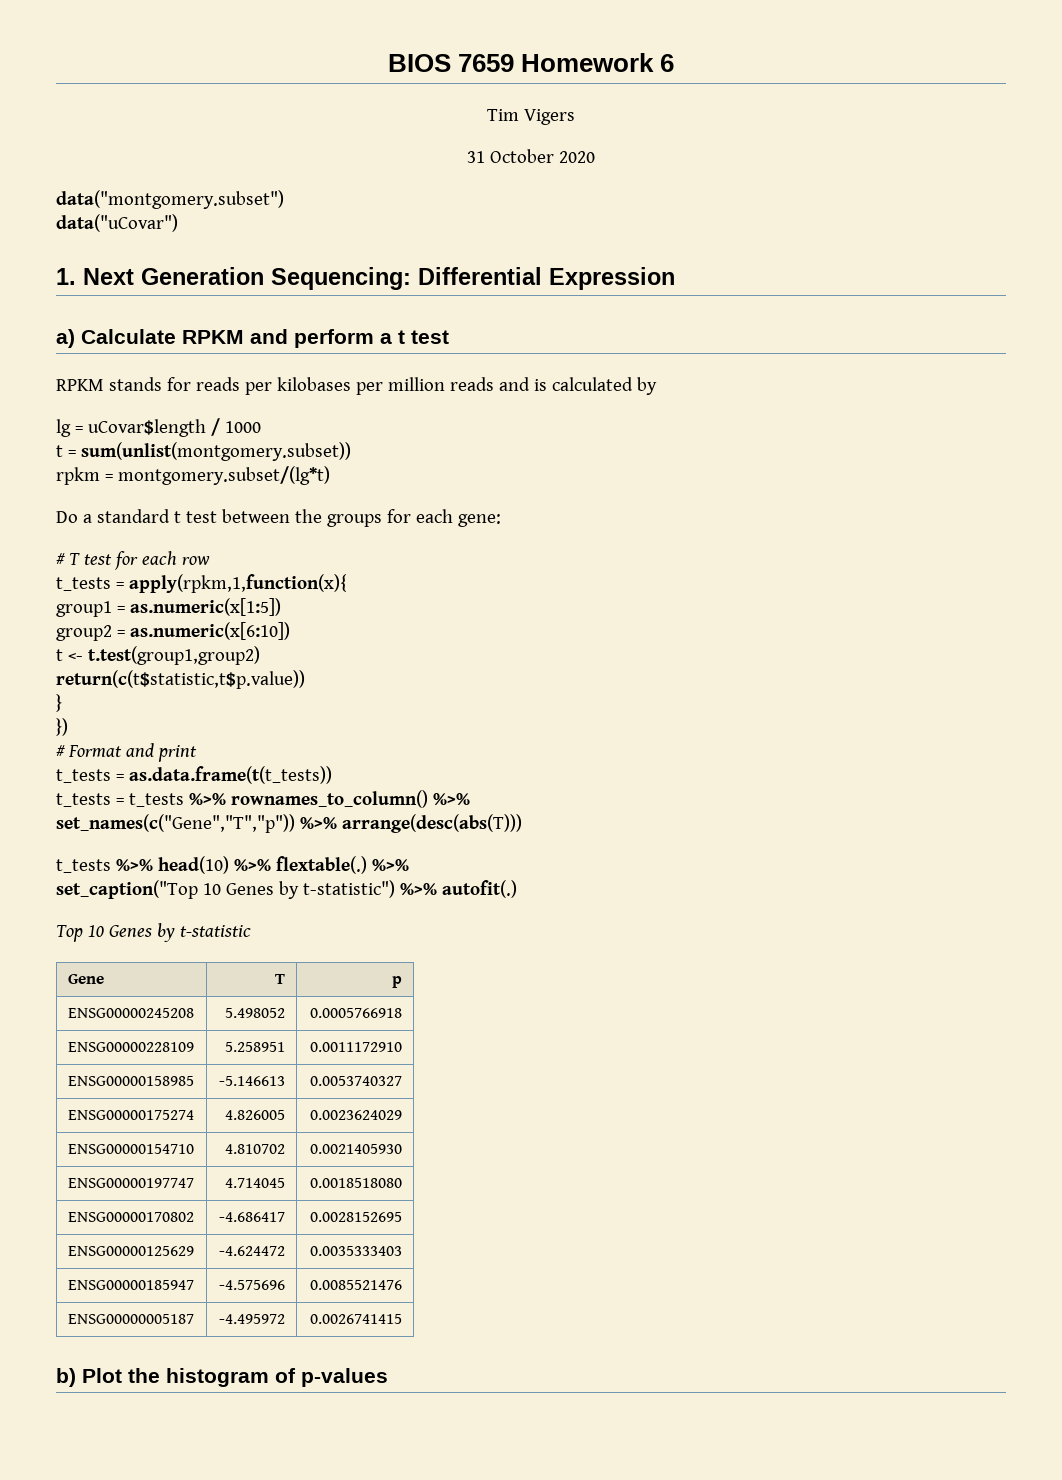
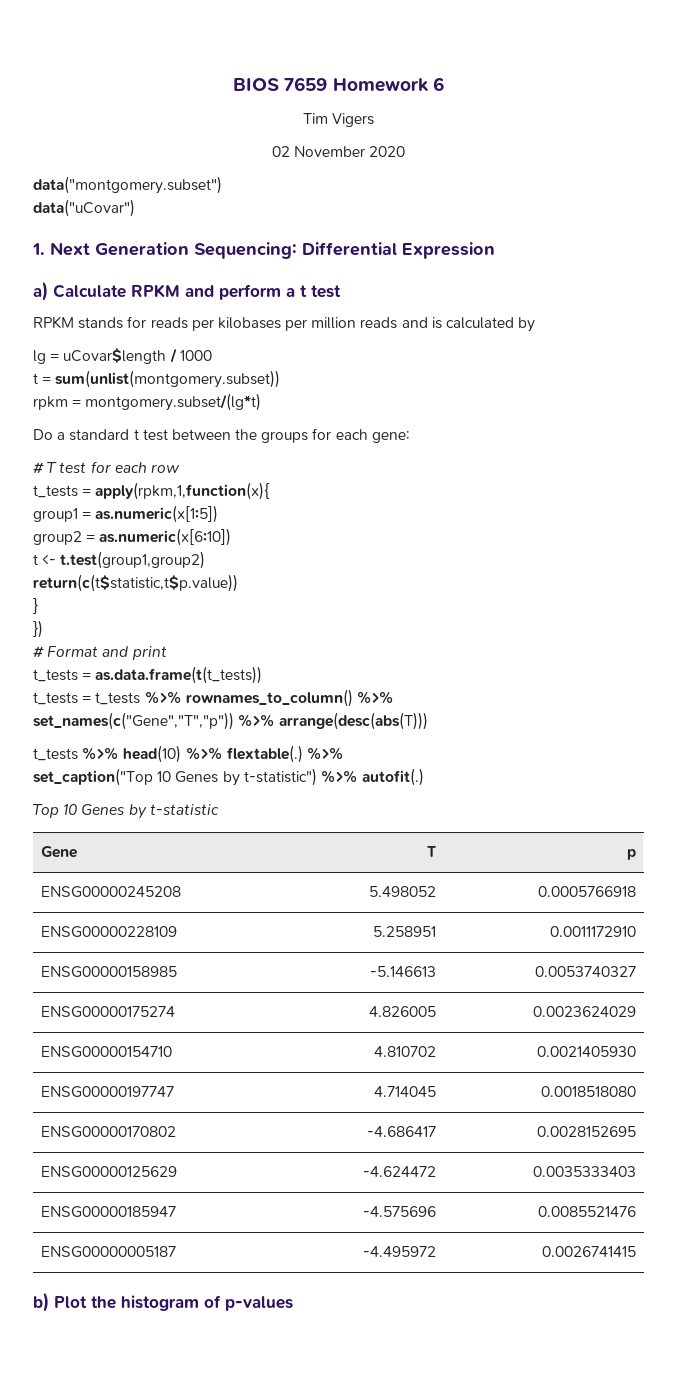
- 31 October 2020
+ 02 November 2020

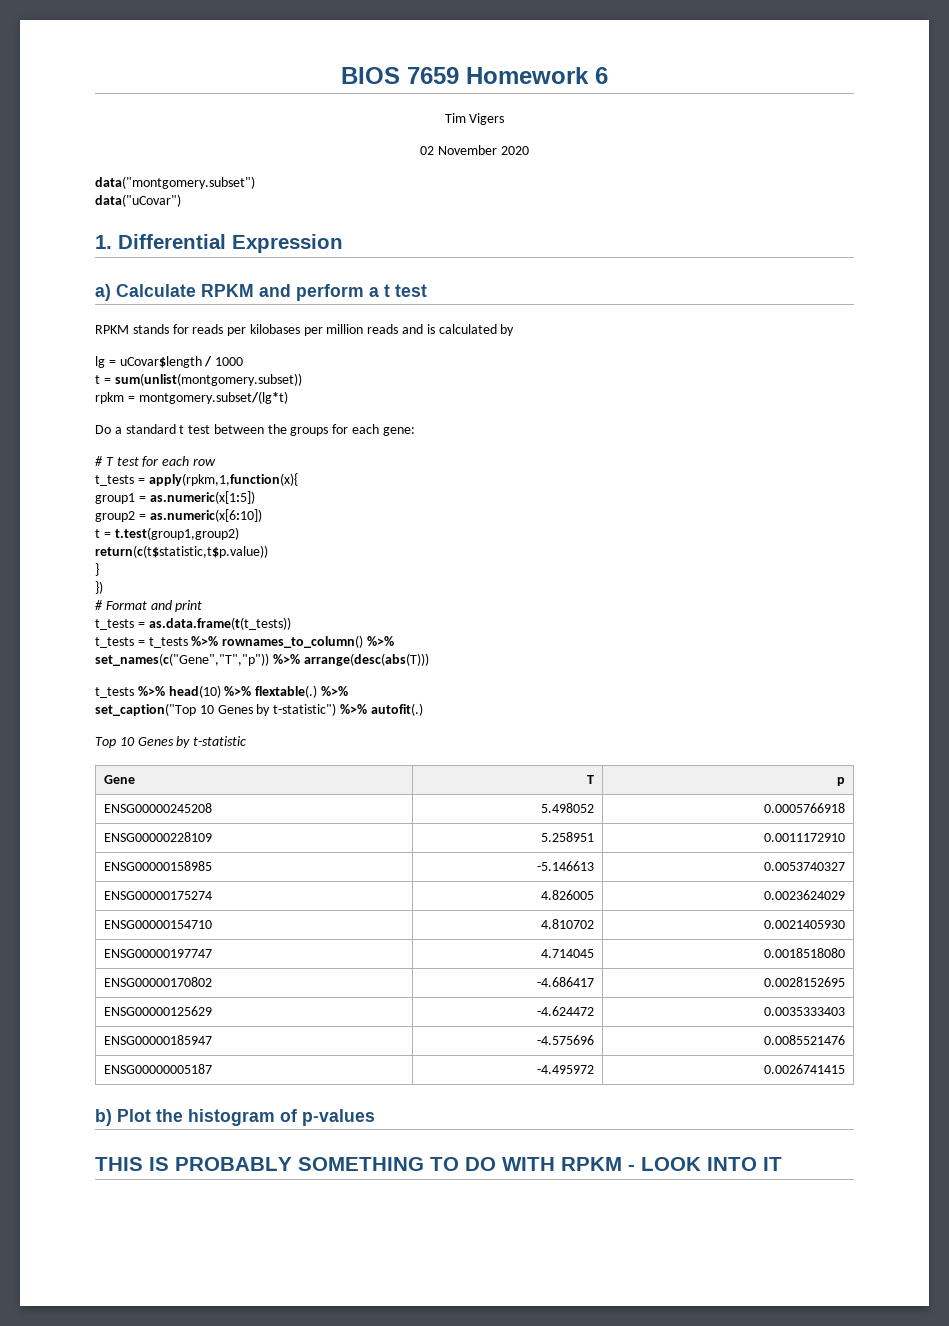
- 1. Next Generation Sequencing: Differential Expression
+ 1. Differential Expression
- t <- t.test(group1,group2)
+ t = t.test(group1,group2)
+ THIS IS PROBABLY SOMETHING TO DO WITH RPKM - LOOK INTO IT

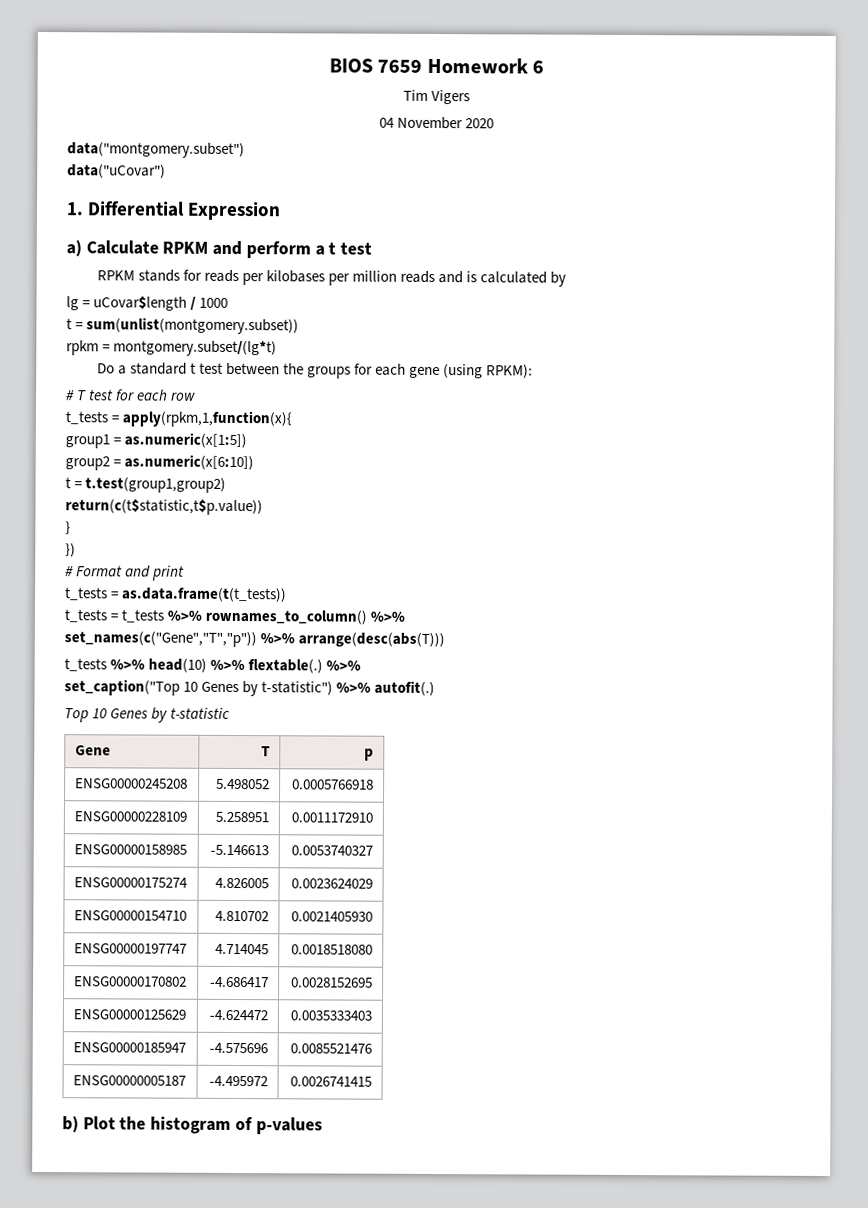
- 02 November 2020
+ 04 November 2020
- Do a standard t test between the groups for each gene:
+ Do a standard t test between the groups for each gene (using RPKM):
- THIS IS PROBABLY SOMETHING TO DO WITH RPKM - LOOK INTO IT

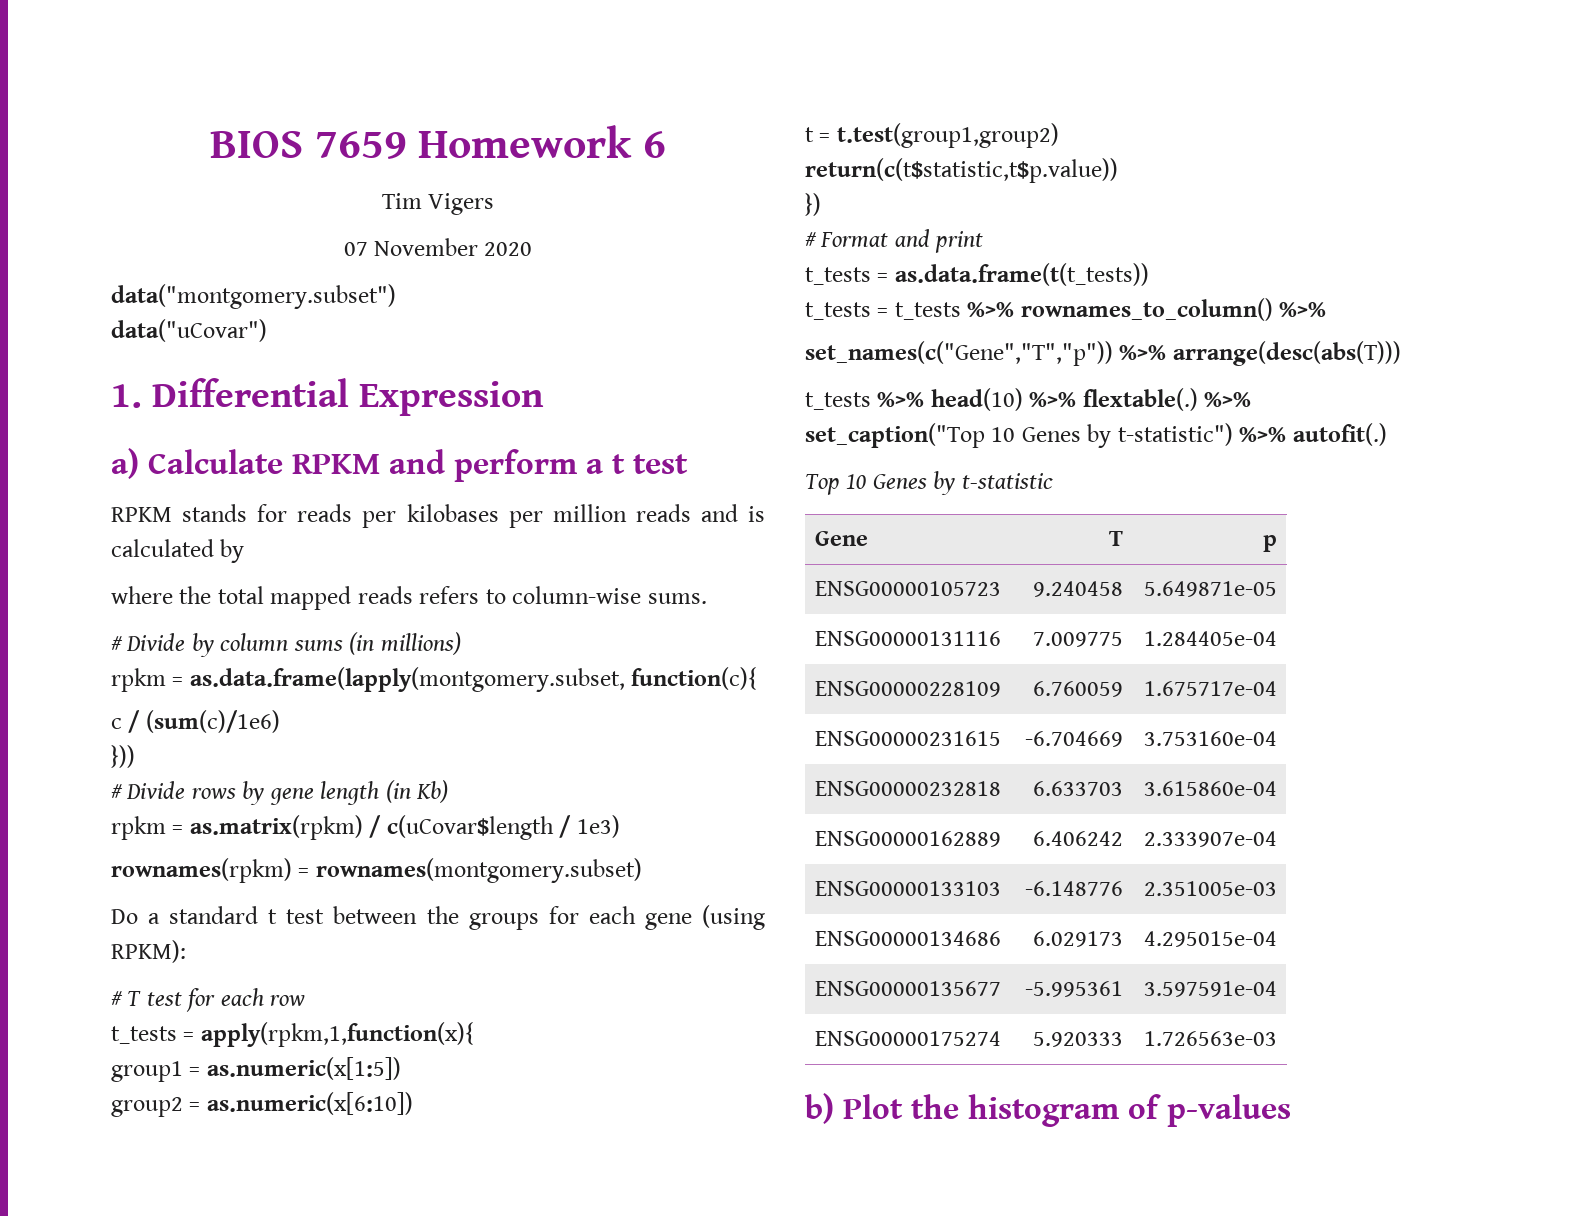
- 04 November 2020
+ 07 November 2020
- lg = uCovar$length / 1000
- t = sum(unlist(montgomery.subset))
- rpkm = montgomery.subset/(lg*t)
+ where the total mapped reads refers to column-wise sums.
+ # Divide by column sums (in millions)
+ rpkm = as.data.frame(lapply(montgomery.subset, function(c){
+ c / (sum(c)/1e6)
+ }))
+ # Divide rows by gene length (in Kb)
+ rpkm = as.matrix(rpkm) / c(uCovar$length / 1e3)
+ rownames(rpkm) = rownames(montgomery.subset)
- }
- ENSG00000245208 | 5.498052 | 0.0005766918
- ENSG00000228109 | 5.258951 | 0.0011172910
- ENSG00000158985 | -5.146613 | 0.0053740327
- ENSG00000175274 | 4.826005 | 0.0023624029
- ENSG00000154710 | 4.810702 | 0.0021405930
- ENSG00000197747 | 4.714045 | 0.0018518080
- ENSG00000170802 | -4.686417 | 0.0028152695
- ENSG00000125629 | -4.624472 | 0.0035333403
- ENSG00000185947 | -4.575696 | 0.0085521476
- ENSG00000005187 | -4.495972 | 0.0026741415
+ ENSG00000105723 | 9.240458 | 5.649871e-05
+ ENSG00000131116 | 7.009775 | 1.284405e-04
+ ENSG00000228109 | 6.760059 | 1.675717e-04
+ ENSG00000231615 | -6.704669 | 3.753160e-04
+ ENSG00000232818 | 6.633703 | 3.615860e-04
+ ENSG00000162889 | 6.406242 | 2.333907e-04
+ ENSG00000133103 | -6.148776 | 2.351005e-03
+ ENSG00000134686 | 6.029173 | 4.295015e-04
+ ENSG00000135677 | -5.995361 | 3.597591e-04
+ ENSG00000175274 | 5.920333 | 1.726563e-03

